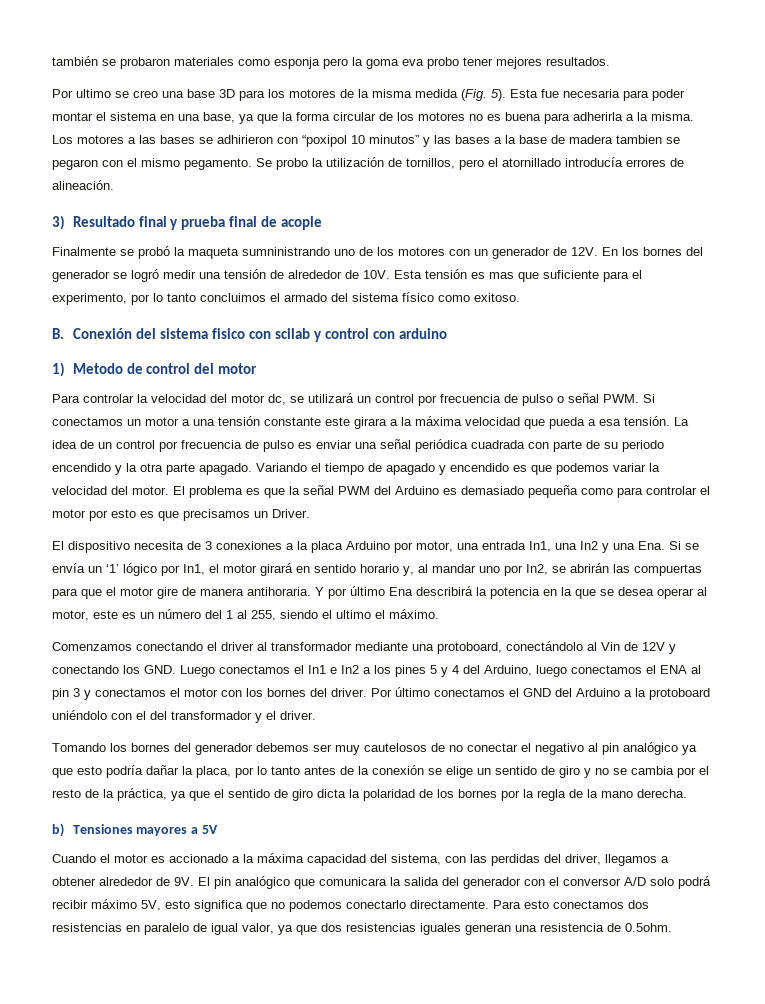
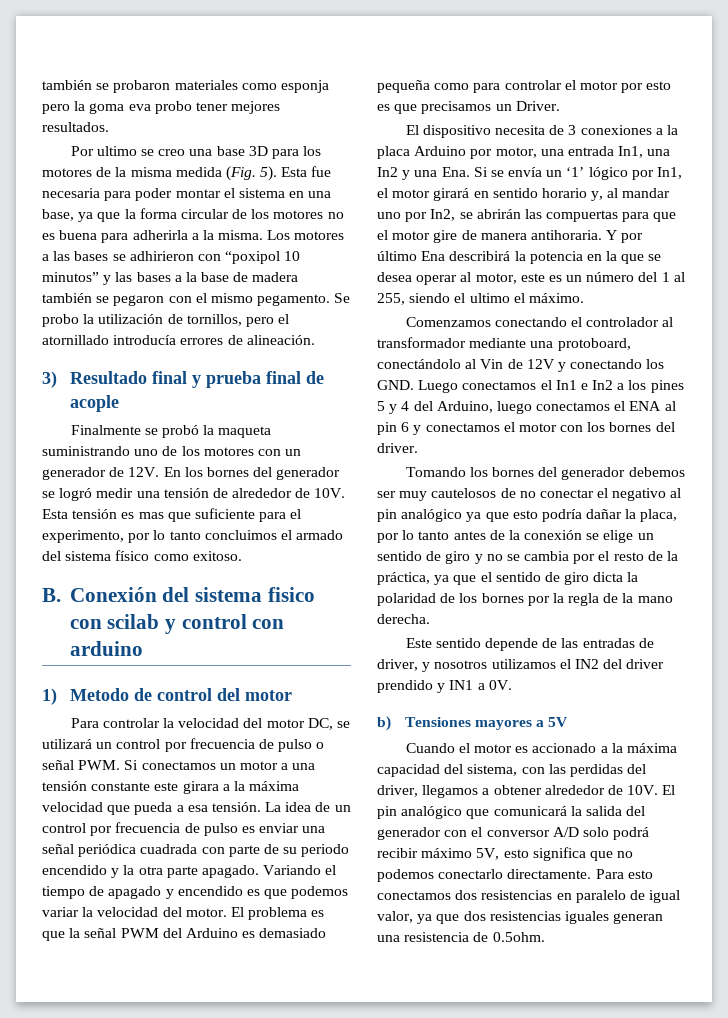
- Los motores a las bases se adhirieron con “poxipol 10 minutos” y las bases a la base de madera tambien se pegaron con el mismo pegamento.
+ Los motores a las bases se adhirieron con “poxipol 10 minutos” y las bases a la base de madera también se pegaron con el mismo pegamento.
- Finalmente se probó la maqueta sumninistrando uno de los motores con un generador de 12V.
+ Finalmente se probó la maqueta suministrando uno de los motores con un generador de 12V.
- Para controlar la velocidad del motor dc, se utilizará un control por frecuencia de pulso o señal PWM. Si conectamos un motor a una tensión constante este girara a la máxima velocidad que pueda a esa tensión.
+ Para controlar la velocidad del motor DC, se utilizará un control por frecuencia de pulso o señal PWM. Si conectamos un motor a una tensión constante este girara a la máxima velocidad que pueda a esa tensión.
- Comenzamos conectando el driver al transformador mediante una protoboard, conectándolo al Vin de 12V y conectando los GND. Luego conectamos el In1 e In2 a los pines 5 y 4 del Arduino, luego conectamos el ENA al pin 3 y conectamos el motor con los bornes del driver. Por último conectamos el GND del Arduino a la protoboard uniéndolo con el del transformador y el driver.
+ Comenzamos conectando el controlador al transformador mediante una protoboard, conectándolo al Vin de 12V y conectando los GND. Luego conectamos el In1 e In2 a los pines 5 y 4 del Arduino, luego conectamos el ENA al pin 6 y conectamos el motor con los bornes del driver.
+ Este sentido depende de las entradas de driver, y nosotros utilizamos el IN2 del driver prendido y IN1 a 0V.
- Cuando el motor es accionado a la máxima capacidad del sistema, con las perdidas del driver, llegamos a obtener alrededor de 9V.
+ Cuando el motor es accionado a la máxima capacidad del sistema, con las perdidas del driver, llegamos a obtener alrededor de 10V.
- El pin analógico que comunicara la salida del generador con el conversor A/D solo podrá recibir máximo 5V, esto significa que no podemos conectarlo directamente.
+ El pin analógico que comunicará la salida del generador con el conversor A/D solo podrá recibir máximo 5V, esto significa que no podemos conectarlo directamente.

